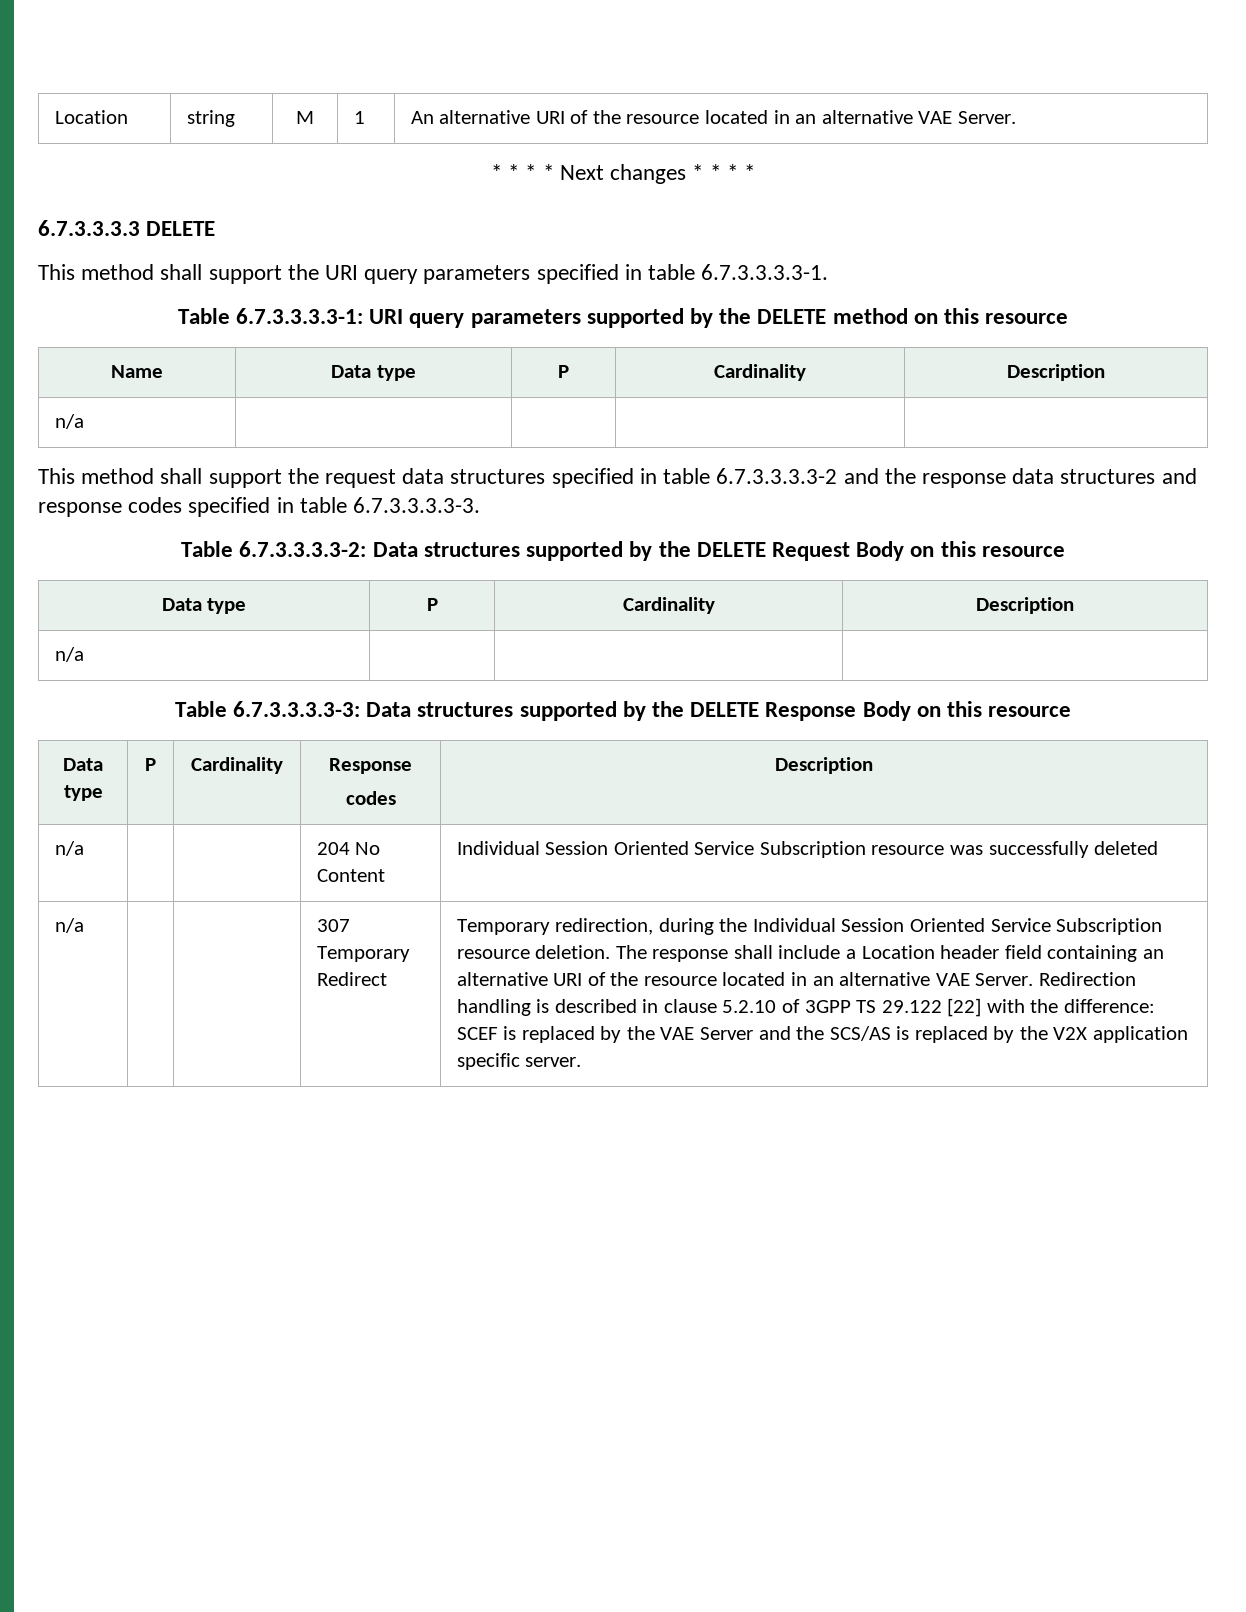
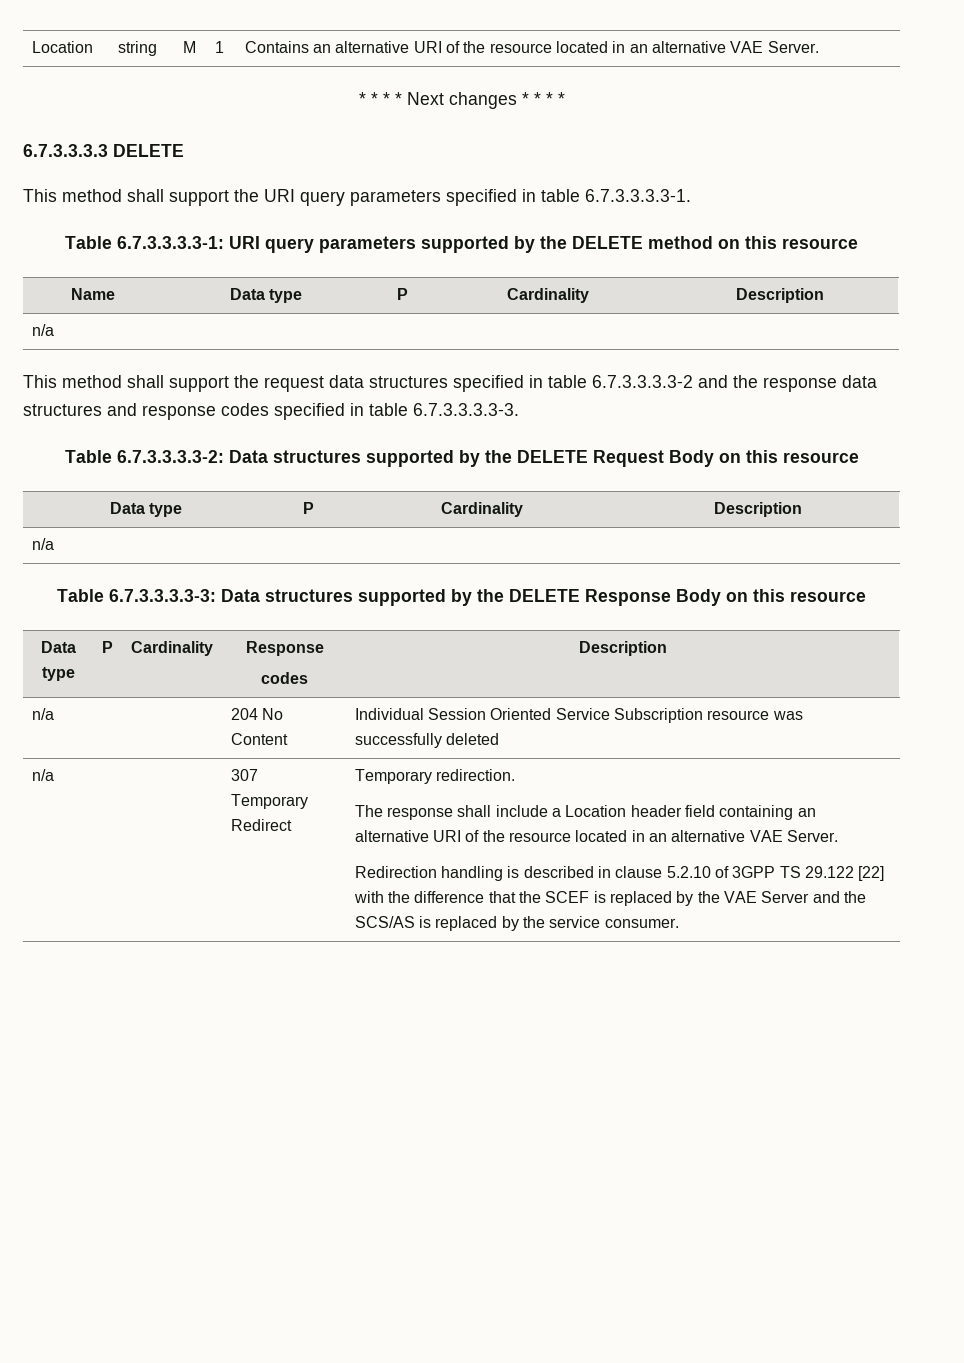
- Location | string | M | 1 | An alternative URI of the resource located in an alternative VAE Server.
+ Location | string | M | 1 | Contains an alternative URI of the resource located in an alternative VAE Server.
- Temporary redirection, during the Individual Session Oriented Service Subscription resource deletion. The response shall include a Location header field containing an alternative URI of the resource located in an alternative VAE Server. Redirection handling is described in clause 5.2.10 of 3GPP TS 29.122 [22] with the difference: SCEF is replaced by the VAE Server and the SCS/AS is replaced by the V2X application specific server.
+ Temporary redirection.
+ The response shall include a Location header field containing an alternative URI of the resource located in an alternative VAE Server.
+ Redirection handling is described in clause 5.2.10 of 3GPP TS 29.122 [22] with the difference that the SCEF is replaced by the VAE Server and the SCS/AS is replaced by the service consumer.

